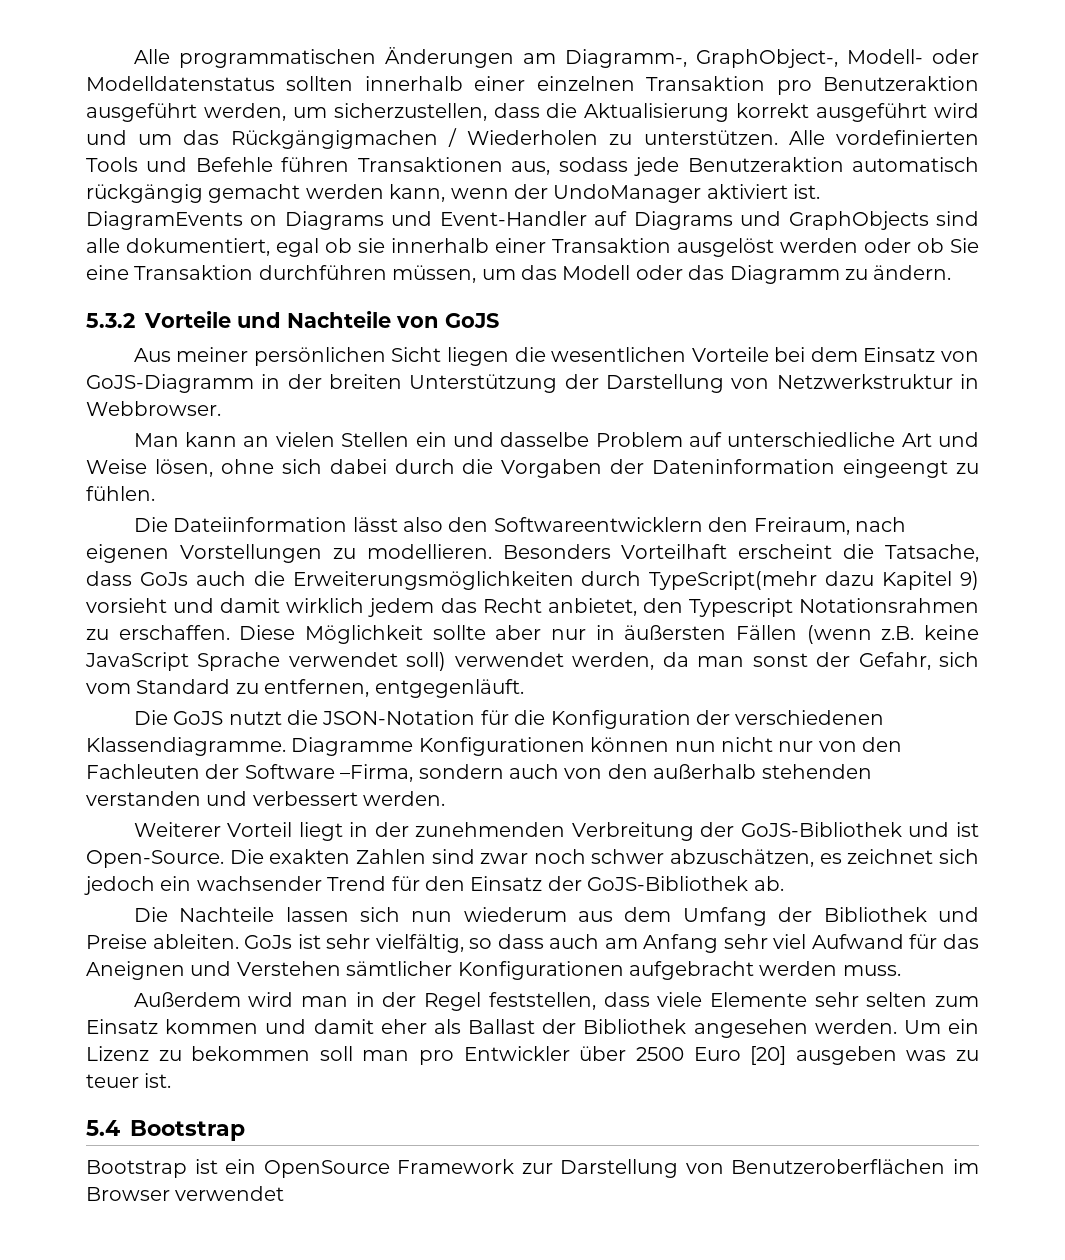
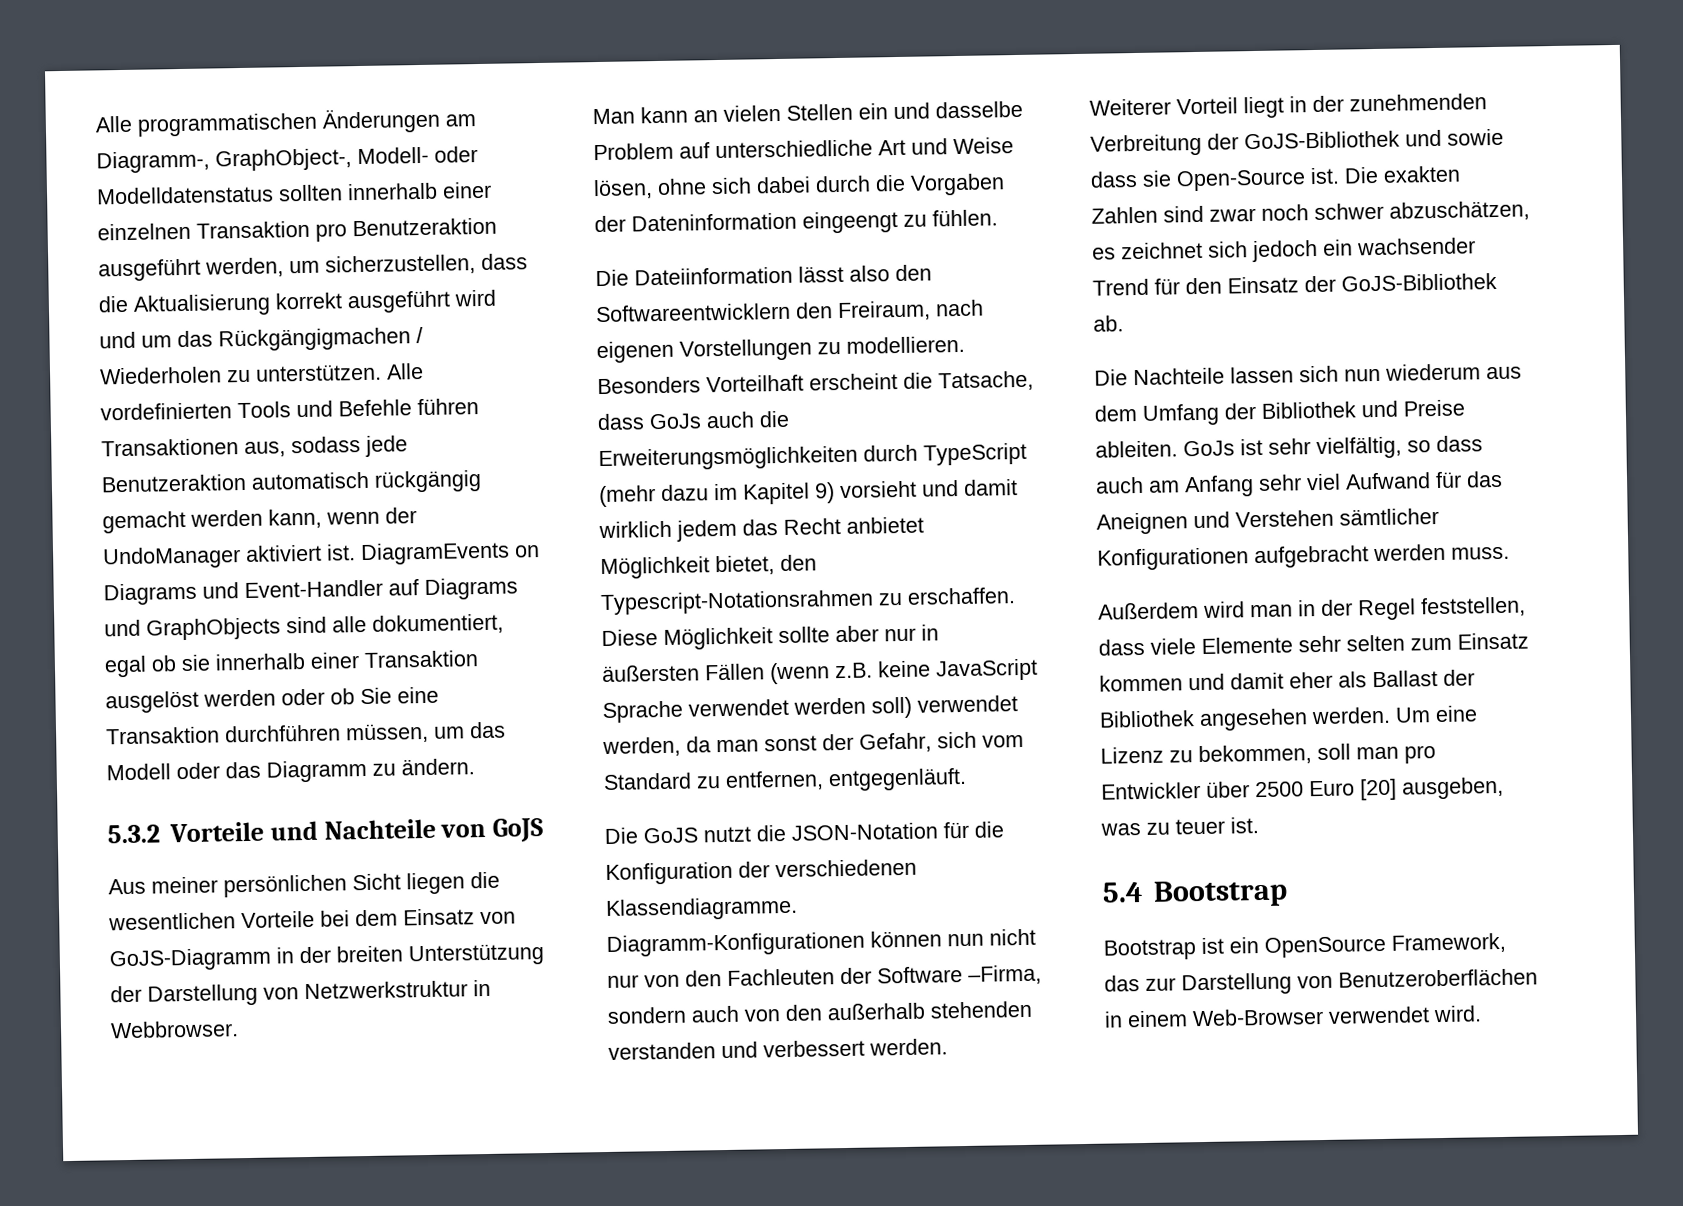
- Besonders Vorteilhaft erscheint die Tatsache, dass GoJs auch die Erweiterungsmöglichkeiten durch TypeScript(mehr dazu Kapitel 9) vorsieht und damit wirklich jedem das Recht anbietet, den Typescript Notationsrahmen zu erschaffen.
+ Besonders Vorteilhaft erscheint die Tatsache, dass GoJs auch die Erweiterungsmöglichkeiten durch TypeScript (mehr dazu im Kapitel 9) vorsieht und damit wirklich jedem das Recht anbietet Möglichkeit bietet, den Typescript-Notationsrahmen zu erschaffen.
- Diese Möglichkeit sollte aber nur in äußersten Fällen (wenn z.B. keine JavaScript Sprache verwendet soll) verwendet werden, da man sonst der Gefahr, sich vom Standard zu entfernen, entgegenläuft.
+ Diese Möglichkeit sollte aber nur in äußersten Fällen (wenn z.B. keine JavaScript Sprache verwendet werden soll) verwendet werden, da man sonst der Gefahr, sich vom Standard zu entfernen, entgegenläuft.
- Diagramme Konfigurationen können nun nicht nur von den Fachleuten der Software –Firma, sondern auch von den außerhalb stehenden verstanden und verbessert werden.
+ Diagramm-Konfigurationen können nun nicht nur von den Fachleuten der Software –Firma, sondern auch von den außerhalb stehenden verstanden und verbessert werden.
- Weiterer Vorteil liegt in der zunehmenden Verbreitung der GoJS-Bibliothek und ist Open-Source.
+ Weiterer Vorteil liegt in der zunehmenden Verbreitung der GoJS-Bibliothek und sowie dass sie Open-Source ist.
- Um ein Lizenz zu bekommen soll man pro Entwickler über 2500 Euro [20] ausgeben was zu teuer ist.
+ Um eine Lizenz zu bekommen, soll man pro Entwickler über 2500 Euro [20] ausgeben, was zu teuer ist.
- Bootstrap ist ein OpenSource Framework zur Darstellung von Benutzeroberflächen im Browser verwendet
+ Bootstrap ist ein OpenSource Framework, das zur Darstellung von Benutzeroberflächen in einem Web-Browser verwendet wird.

